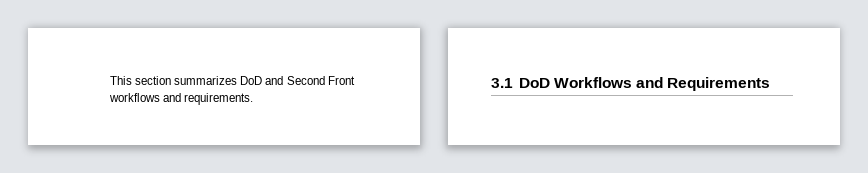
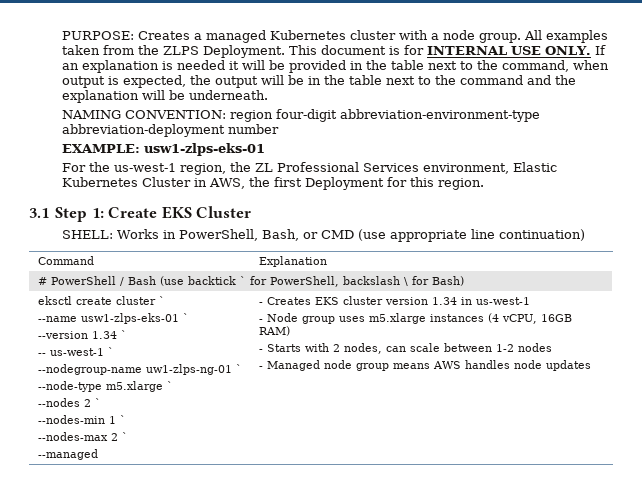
- This section summarizes DoD and Second Front workflows and requirements.
- 3.1 DoD Workflows and Requirements
+ PURPOSE: Creates a managed Kubernetes cluster with a node group. All examples taken from the ZLPS Deployment. This document is for INTERNAL USE ONLY. If an explanation is needed it will be provided in the table next to the command, when output is expected, the output will be in the table next to the command and the explanation will be underneath.
+ NAMING CONVENTION: region four-digit abbreviation-environment-type abbreviation-deployment number
+ EXAMPLE: usw1-zlps-eks-01
+ For the us-west-1 region, the ZL Professional Services environment, Elastic Kubernetes Cluster in AWS, the first Deployment for this region.
+ 3.1 Step 1: Create EKS Cluster
+ SHELL: Works in PowerShell, Bash, or CMD (use appropriate line continuation)
+ Command | Explanation
+ # PowerShell / Bash (use backtick ` for PowerShell, backslash \ for Bash)
+ eksctl create cluster `
+ --name usw1-zlps-eks-01 `
+ --version 1.34 `
+ -- us-west-1 `
+ --nodegroup-name uw1-zlps-ng-01 `
+ --node-type m5.xlarge `
+ --nodes 2 `
+ --nodes-min 1 `
+ --nodes-max 2 `
+ --managed | - Creates EKS cluster version 1.34 in us-west-1
+ - Node group uses m5.xlarge instances (4 vCPU, 16GB RAM)
+ - Starts with 2 nodes, can scale between 1-2 nodes
+ - Managed node group means AWS handles node updates

